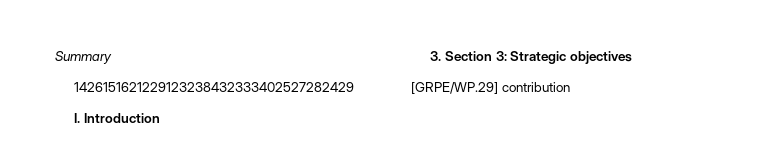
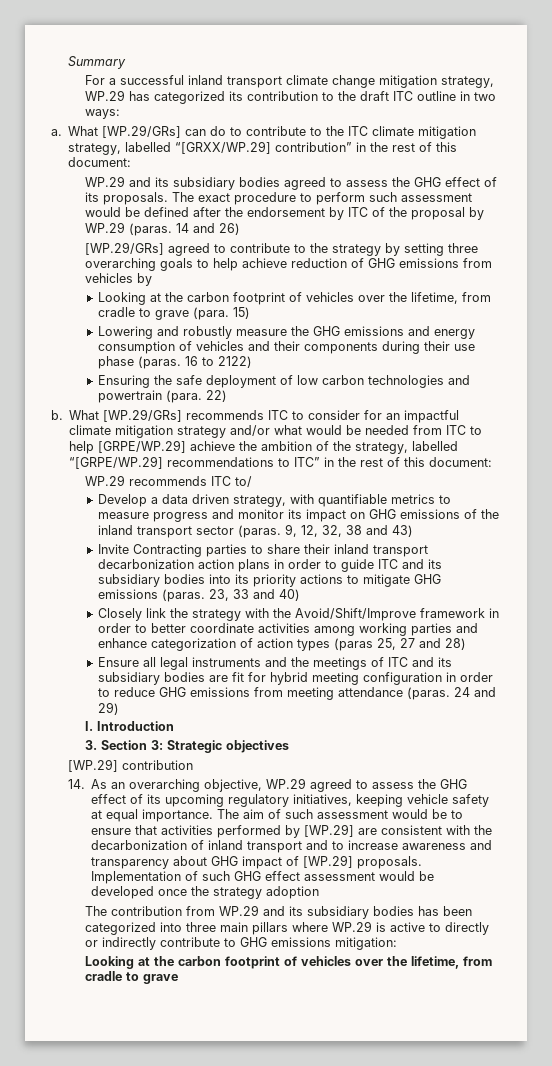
- 1426151621229123238432333402527282429
+ For a successful inland transport climate change mitigation strategy, WP.29 has categorized its contribution to the draft ITC outline in two ways:
+ a. What [WP.29/GRs] can do to contribute to the ITC climate mitigation strategy, labelled “[GRXX/WP.29] contribution” in the rest of this document:
+ WP.29 and its subsidiary bodies agreed to assess the GHG effect of its proposals. The exact procedure to perform such assessment would be defined after the endorsement by ITC of the proposal by WP.29 (paras. 14 and 26)
+ [WP.29/GRs] agreed to contribute to the strategy by setting three overarching goals to help achieve reduction of GHG emissions from vehicles by
+ Looking at the carbon footprint of vehicles over the lifetime, from cradle to grave (para. 15)
+ Lowering and robustly measure the GHG emissions and energy consumption of vehicles and their components during their use phase (paras. 16 to 2122)
+ Ensuring the safe deployment of low carbon technologies and powertrain (para. 22)
+ b. What [WP.29/GRs] recommends ITC to consider for an impactful climate mitigation strategy and/or what would be needed from ITC to help [GRPE/WP.29] achieve the ambition of the strategy, labelled “[GRPE/WP.29] recommendations to ITC” in the rest of this document:
+ WP.29 recommends ITC to/
+ Develop a data driven strategy, with quantifiable metrics to measure progress and monitor its impact on GHG emissions of the inland transport sector (paras. 9, 12, 32, 38 and 43)
+ Invite Contracting parties to share their inland transport decarbonization action plans in order to guide ITC and its subsidiary bodies into its priority actions to mitigate GHG emissions (paras. 23, 33 and 40)
+ Closely link the strategy with the Avoid/Shift/Improve framework in order to better coordinate activities among working parties and enhance categorization of action types (paras 25, 27 and 28)
+ Ensure all legal instruments and the meetings of ITC and its subsidiary bodies are fit for hybrid meeting configuration in order to reduce GHG emissions from meeting attendance (paras. 24 and 29)
- [GRPE/WP.29] contribution
+ [WP.29] contribution
+ 14. As an overarching objective, WP.29 agreed to assess the GHG effect of its upcoming regulatory initiatives, keeping vehicle safety at equal importance. The aim of such assessment would be to ensure that activities performed by [WP.29] are consistent with the decarbonization of inland transport and to increase awareness and transparency about GHG impact of [WP.29] proposals. Implementation of such GHG effect assessment would be developed once the strategy adoption
+ The contribution from WP.29 and its subsidiary bodies has been categorized into three main pillars where WP.29 is active to directly or indirectly contribute to GHG emissions mitigation:
+ Looking at the carbon footprint of vehicles over the lifetime, from cradle to grave

